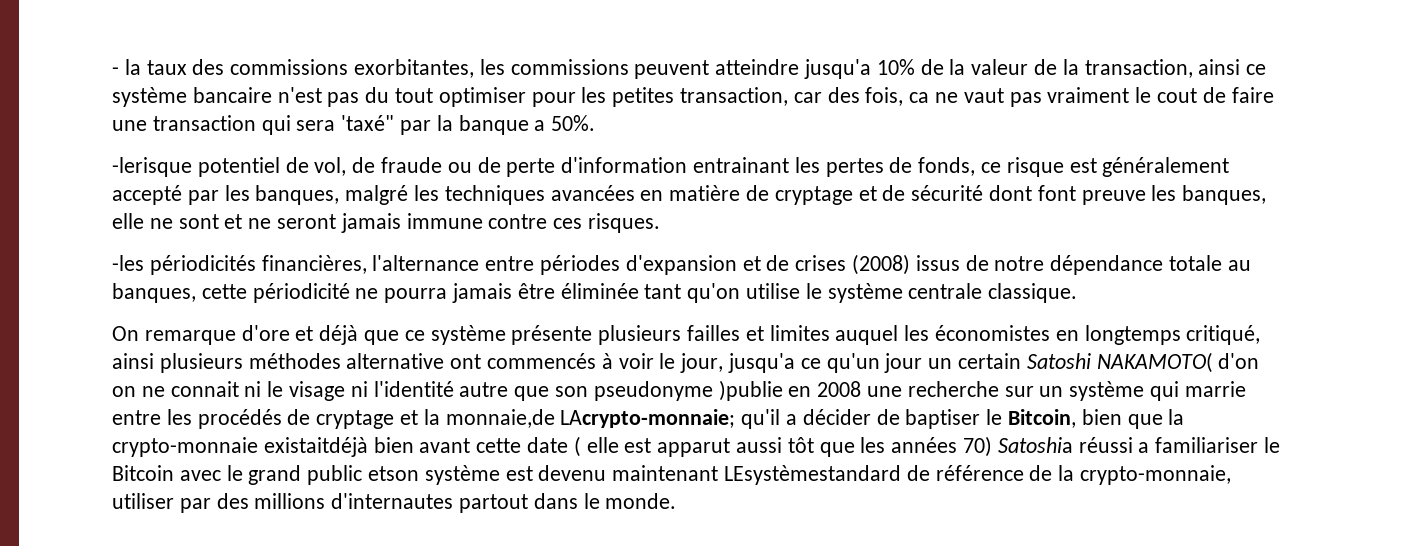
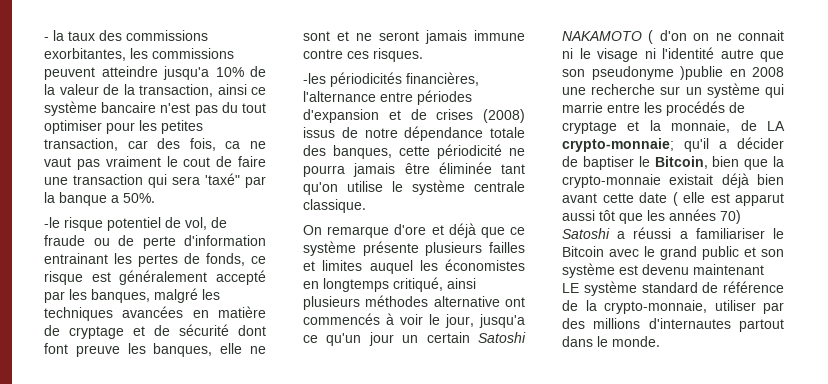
- -lerisque potentiel de vol, de fraude ou de perte d'information entrainant les pertes de fonds, ce risque est généralement accepté par les banques, malgré les techniques avancées en matière de cryptage et de sécurité dont font preuve les banques, elle ne sont et ne seront jamais immune contre ces risques.
+ -le risque potentiel de vol, de fraude ou de perte d'information entrainant les pertes de fonds, ce risque est généralement accepté par les banques, malgré les techniques avancées en matière de cryptage et de sécurité dont font preuve les banques, elle ne sont et ne seront jamais immune contre ces risques.
- -les périodicités financières, l'alternance entre périodes d'expansion et de crises (2008) issus de notre dépendance totale au banques, cette périodicité ne pourra jamais être éliminée tant qu'on utilise le système centrale classique.
+ -les périodicités financières, l'alternance entre périodes d'expansion et de crises (2008) issus de notre dépendance totale des banques, cette périodicité ne pourra jamais être éliminée tant qu'on utilise le système centrale classique.
- On remarque d'ore et déjà que ce système présente plusieurs failles et limites auquel les économistes en longtemps critiqué, ainsi plusieurs méthodes alternative ont commencés à voir le jour, jusqu'a ce qu'un jour un certain Satoshi NAKAMOTO( d'on on ne connait ni le visage ni l'identité autre que son pseudonyme )publie en 2008 une recherche sur un système qui marrie entre les procédés de cryptage et la monnaie,de LAcrypto-monnaie;
+ On remarque d'ore et déjà que ce système présente plusieurs failles et limites auquel les économistes en longtemps critiqué, ainsi plusieurs méthodes alternative ont commencés à voir le jour, jusqu'a ce qu'un jour un certain Satoshi NAKAMOTO ( d'on on ne connait ni le visage ni l'identité autre que son pseudonyme )publie en 2008 une recherche sur un système qui marrie entre les procédés de cryptage et la monnaie, de LA crypto-monnaie;
- qu'il a décider de baptiser le Bitcoin, bien que la crypto-monnaie existaitdéjà bien avant cette date ( elle est apparut aussi tôt que les années 70) Satoshia réussi a familiariser le Bitcoin avec le grand public etson système est devenu maintenant LEsystèmestandard de référence de la crypto-monnaie, utiliser par des millions d'internautes partout dans le monde.
+ qu'il a décider de baptiser le Bitcoin, bien que la crypto-monnaie existait déjà bien avant cette date ( elle est apparut aussi tôt que les années 70) Satoshi a réussi a familiariser le Bitcoin avec le grand public et son système est devenu maintenant LE système standard de référence de la crypto-monnaie, utiliser par des millions d'internautes partout dans le monde.

